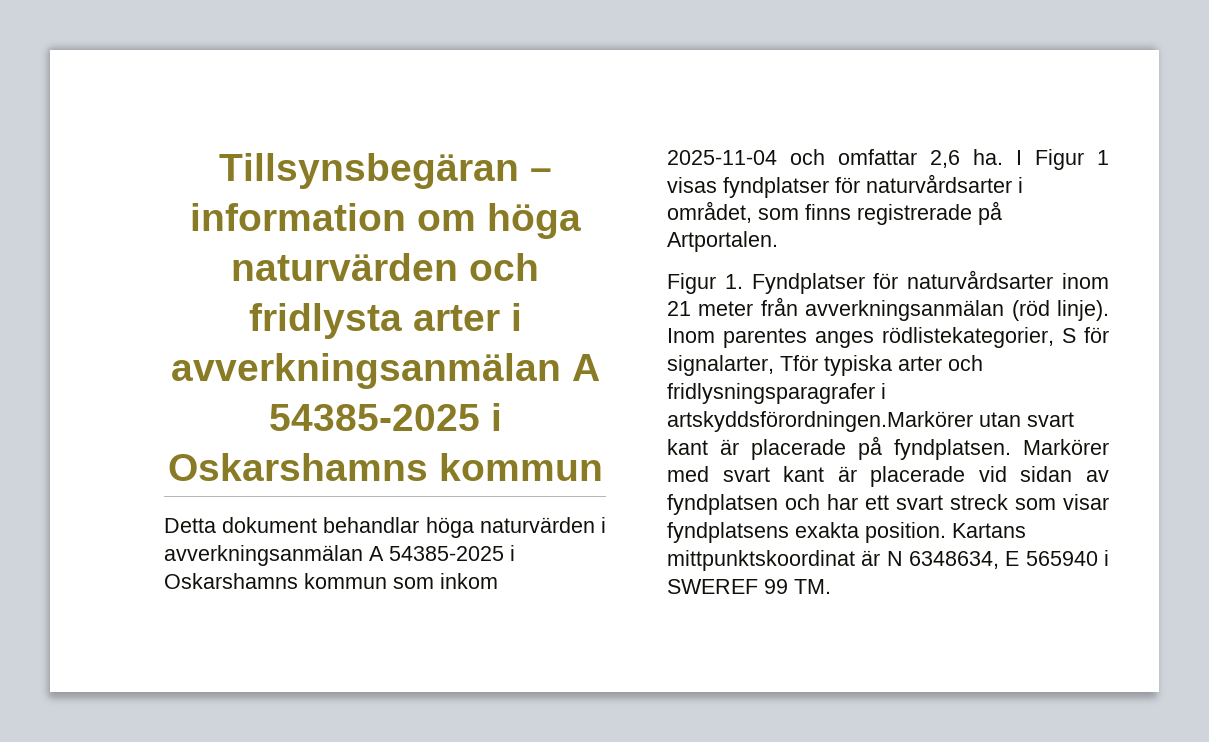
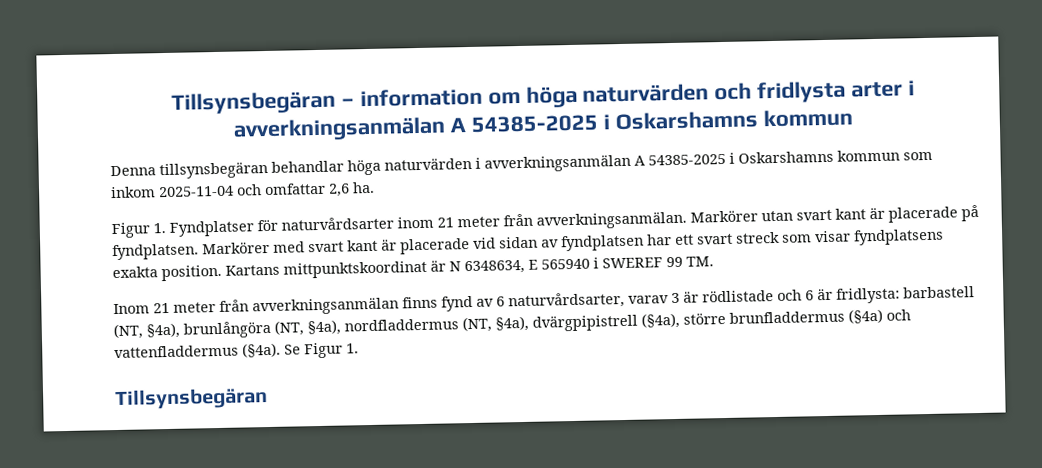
- Detta dokument behandlar höga naturvärden i avverkningsanmälan A 54385-2025 i Oskarshamns kommun som inkom 2025-11-04 och omfattar 2,6 ha. I Figur 1 visas fyndplatser för naturvårdsarter i området, som finns registrerade på Artportalen.
+ Denna tillsynsbegäran behandlar höga naturvärden i avverkningsanmälan A 54385-2025 i Oskarshamns kommun som inkom 2025-11-04 och omfattar 2,6 ha.
- Figur 1. Fyndplatser för naturvårdsarter inom 21 meter från avverkningsanmälan (röd linje). Inom parentes anges rödlistekategorier, S för signalarter, Tför typiska arter och fridlysningsparagrafer i artskyddsförordningen.Markörer utan svart kant är placerade på fyndplatsen.
+ Figur 1. Fyndplatser för naturvårdsarter inom 21 meter från avverkningsanmälan. Markörer utan svart kant är placerade på fyndplatsen.
- Markörer med svart kant är placerade vid sidan av fyndplatsen och har ett svart streck som visar fyndplatsens exakta position.
+ Markörer med svart kant är placerade vid sidan av fyndplatsen har ett svart streck som visar fyndplatsens exakta position.
+ Inom 21 meter från avverkningsanmälan finns fynd av 6 naturvårdsarter, varav 3 är rödlistade och 6 är fridlysta: barbastell (NT, §4a), brunlångöra (NT, §4a), nordfladdermus (NT, §4a), dvärgpipistrell (§4a), större brunfladdermus (§4a) och vattenfladdermus (§4a). Se Figur 1.
+ Tillsynsbegäran

